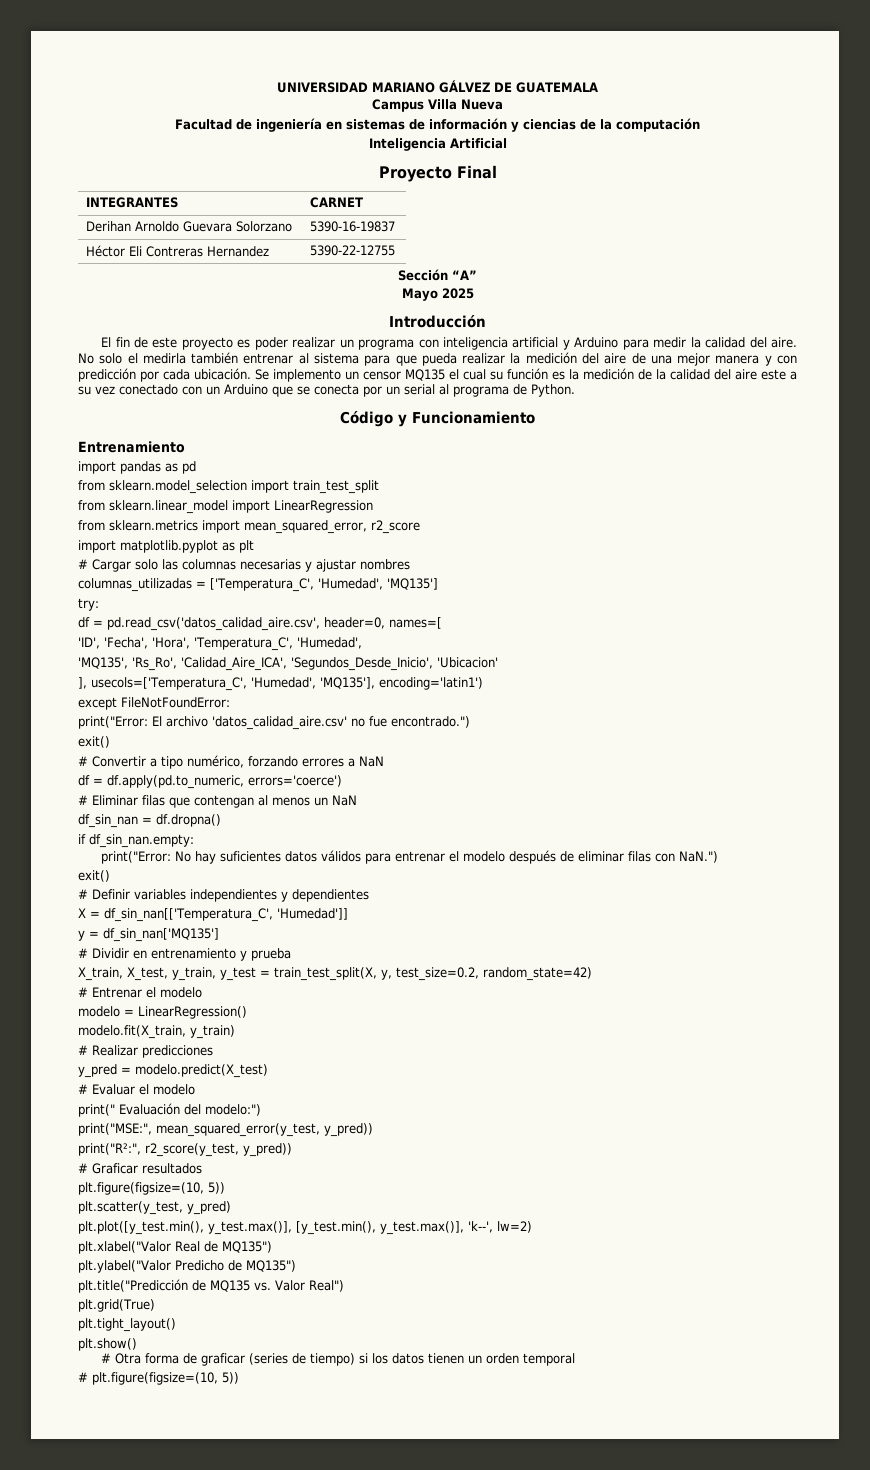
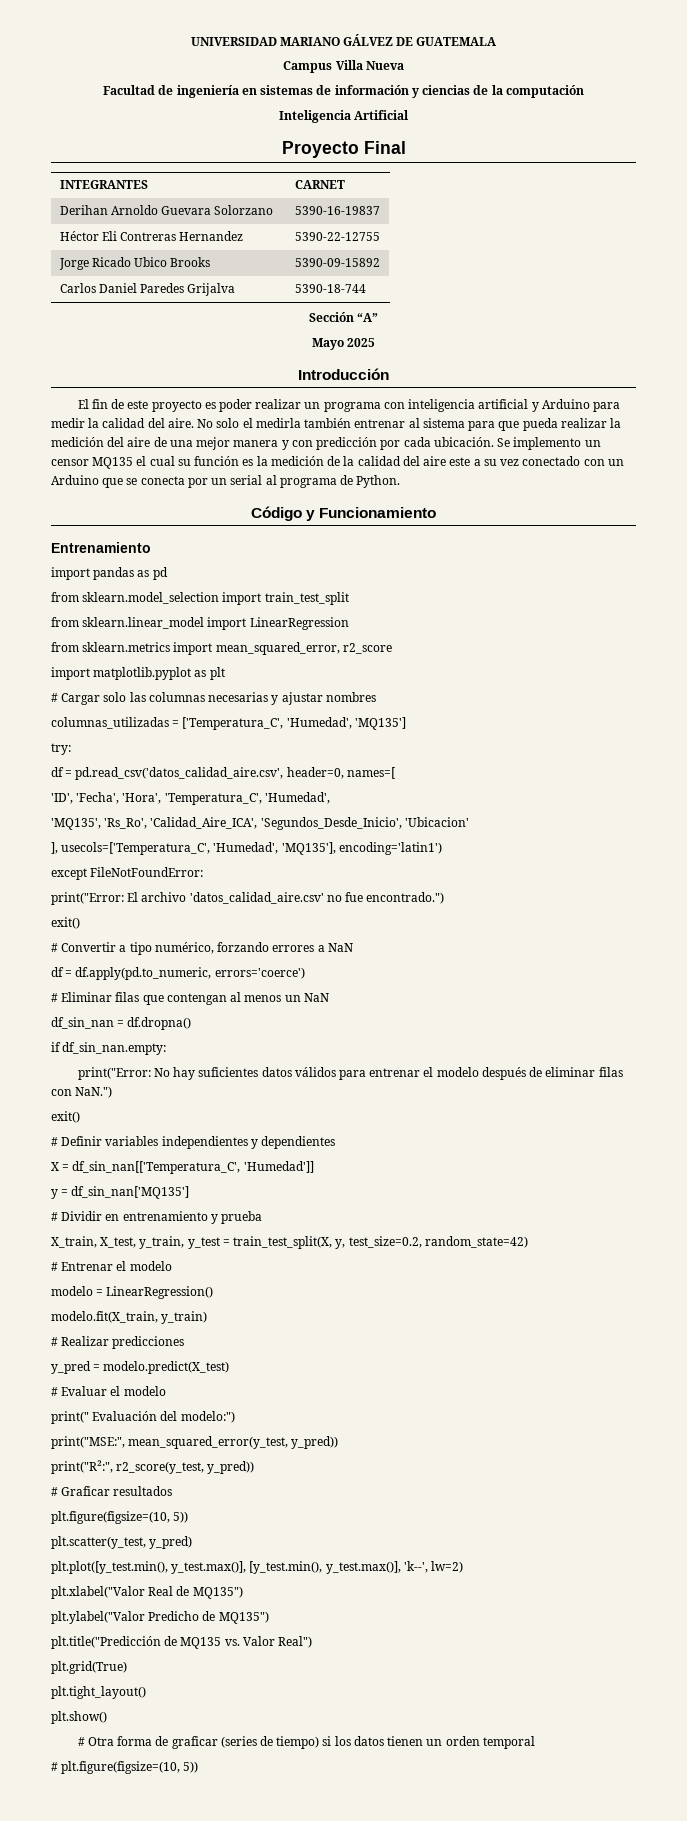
+ Jorge Ricado Ubico Brooks | 5390-09-15892
+ Carlos Daniel Paredes Grijalva | 5390-18-744

